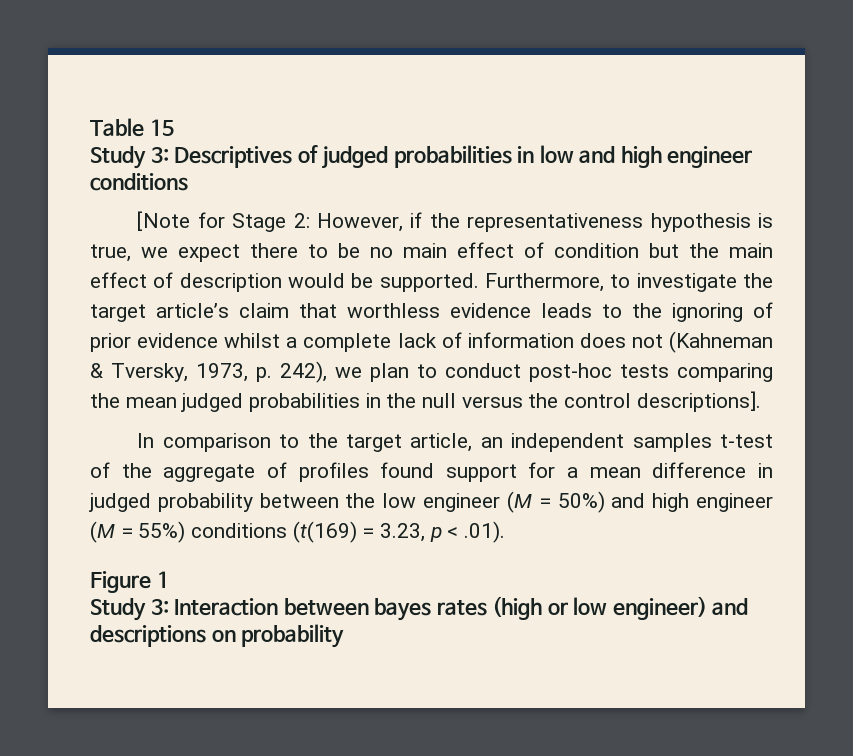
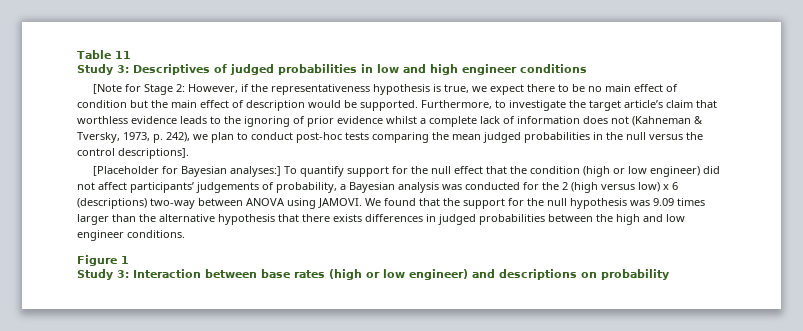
- Table 15
+ Table 11
- In comparison to the target article, an independent samples t-test of the aggregate of profiles found support for a mean difference in judged probability between the low engineer (M = 50%) and high engineer (M = 55%) conditions (t(169) = 3.23, p < .01).
+ [Placeholder for Bayesian analyses:] To quantify support for the null effect that the condition (high or low engineer) did not affect participants’ judgements of probability, a Bayesian analysis was conducted for the 2 (high versus low) x 6 (descriptions) two-way between ANOVA using JAMOVI. We found that the support for the null hypothesis was 9.09 times larger than the alternative hypothesis that there exists differences in judged probabilities between the high and low engineer conditions.
- Study 3: Interaction between bayes rates (high or low engineer) and descriptions on probability
+ Study 3: Interaction between base rates (high or low engineer) and descriptions on probability

